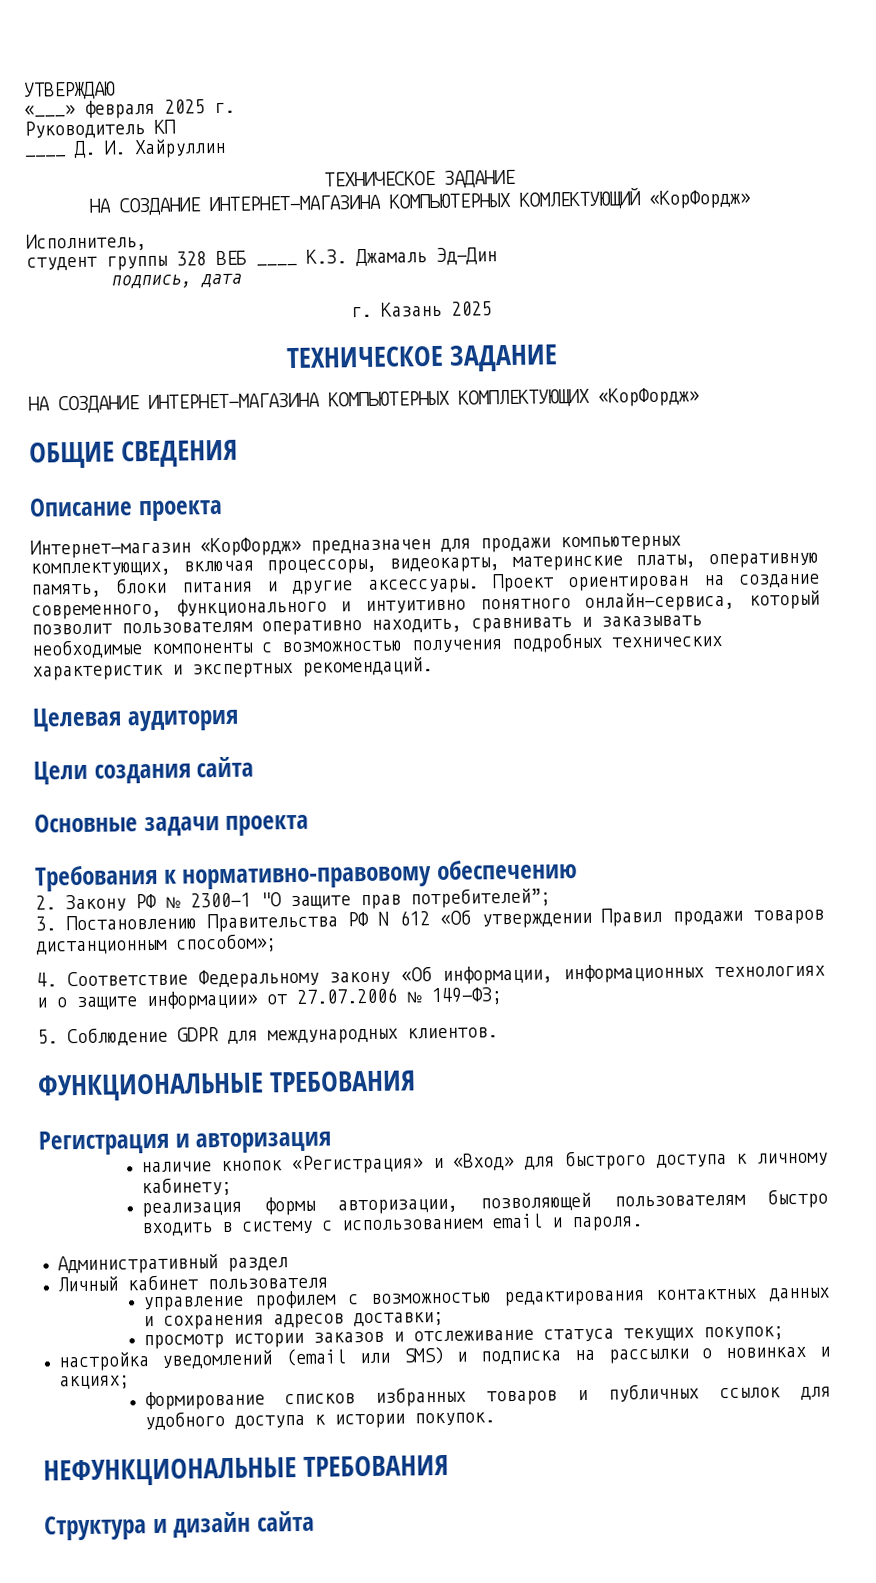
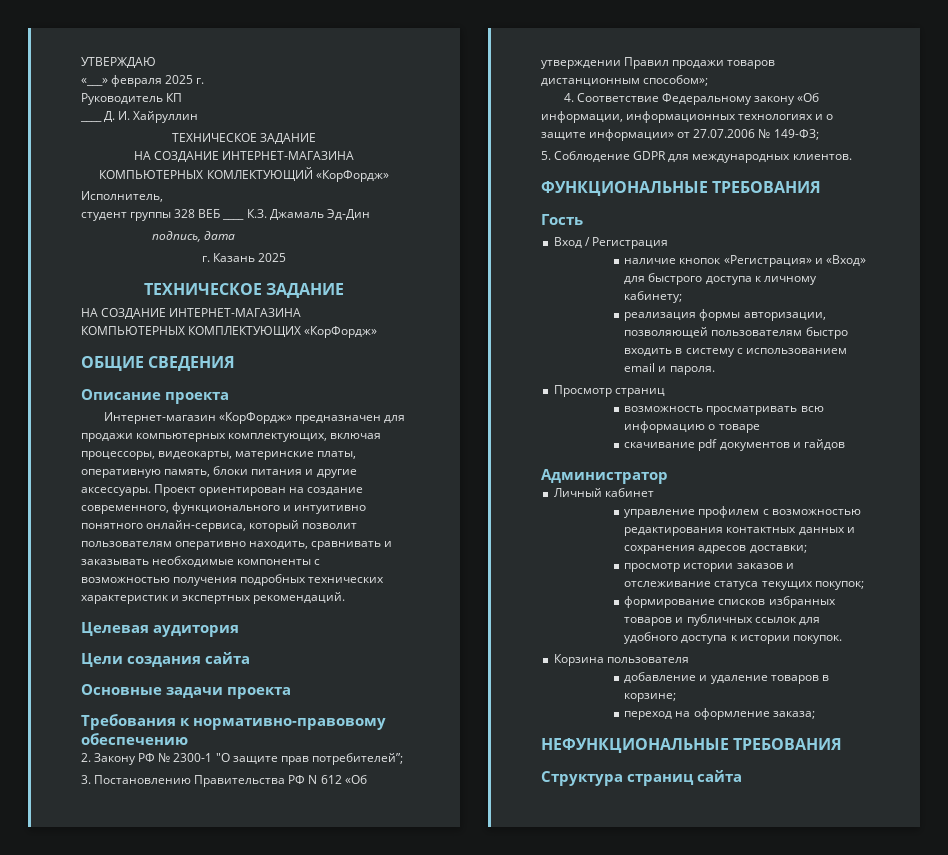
- Регистрация и авторизация
+ Гость
+ Вход / Регистрация
- Административный раздел
+ Просмотр страниц
+ возможность просматривать всю информацию о товаре
+ скачивание pdf документов и гайдов
+ Администратор
- Личный кабинет пользователя
+ Личный кабинет
- настройка уведомлений (email или SMS) и подписка на рассылки о новинках и акциях;
+ Корзина пользователя
+ добавление и удаление товаров в корзине;
+ переход на оформление заказа;
- Структура и дизайн сайта
+ Структура страниц сайта

